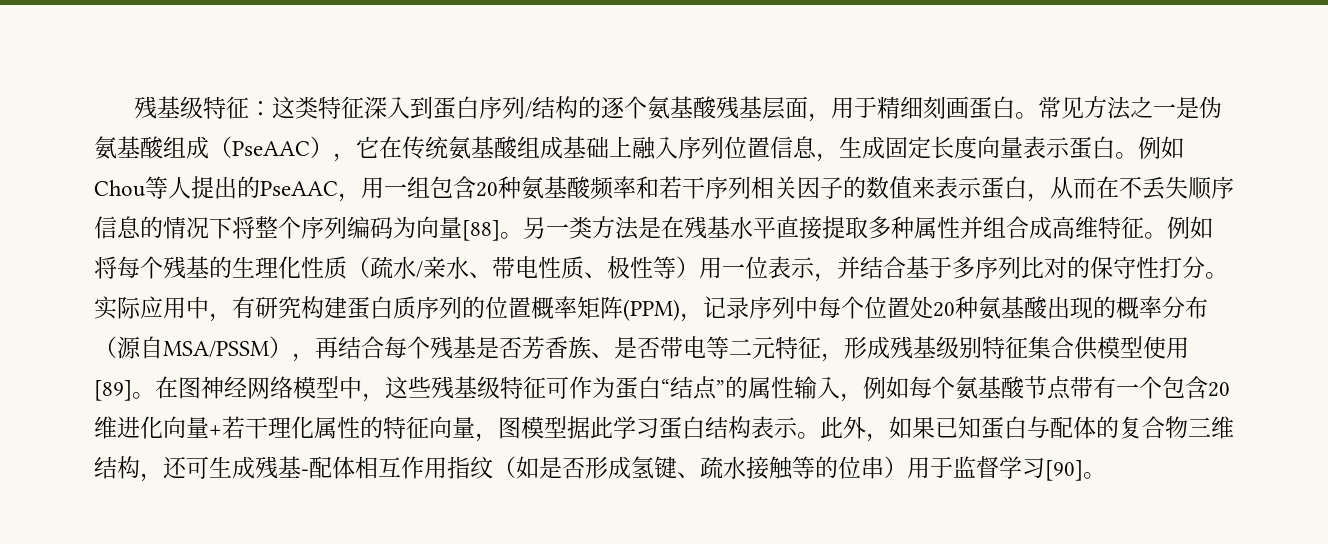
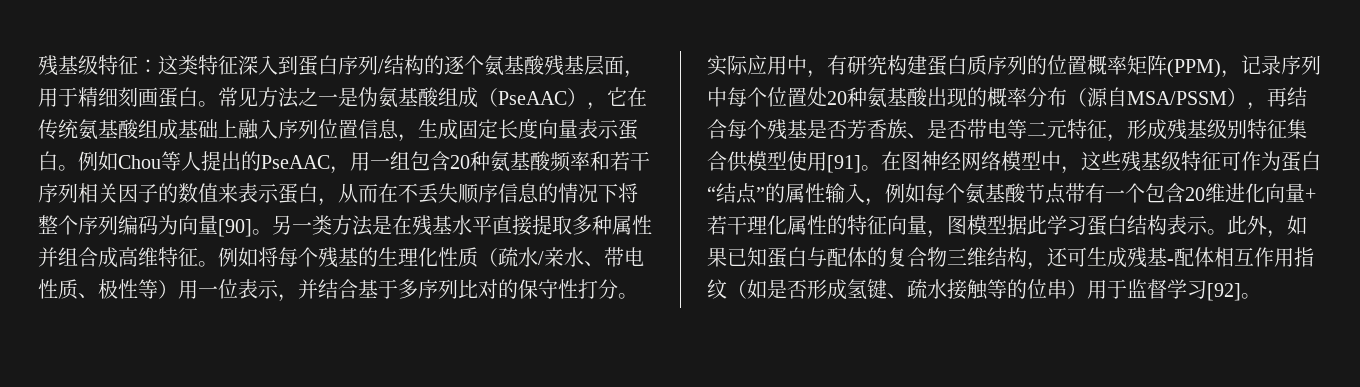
- 例如Chou等人提出的PseAAC，用一组包含20种氨基酸频率和若干序列相关因子的数值来表示蛋白，从而在不丢失顺序信息的情况下将整个序列编码为向量[88]。
+ 例如Chou等人提出的PseAAC，用一组包含20种氨基酸频率和若干序列相关因子的数值来表示蛋白，从而在不丢失顺序信息的情况下将整个序列编码为向量[90]。
- 实际应用中，有研究构建蛋白质序列的位置概率矩阵(PPM)，记录序列中每个位置处20种氨基酸出现的概率分布（源自MSA/PSSM），再结合每个残基是否芳香族、是否带电等二元特征，形成残基级别特征集合供模型使用[89]。
+ 实际应用中，有研究构建蛋白质序列的位置概率矩阵(PPM)，记录序列中每个位置处20种氨基酸出现的概率分布（源自MSA/PSSM），再结合每个残基是否芳香族、是否带电等二元特征，形成残基级别特征集合供模型使用[91]。
- 此外，如果已知蛋白与配体的复合物三维结构，还可生成残基-配体相互作用指纹（如是否形成氢键、疏水接触等的位串）用于监督学习[90]。
+ 此外，如果已知蛋白与配体的复合物三维结构，还可生成残基-配体相互作用指纹（如是否形成氢键、疏水接触等的位串）用于监督学习[92]。

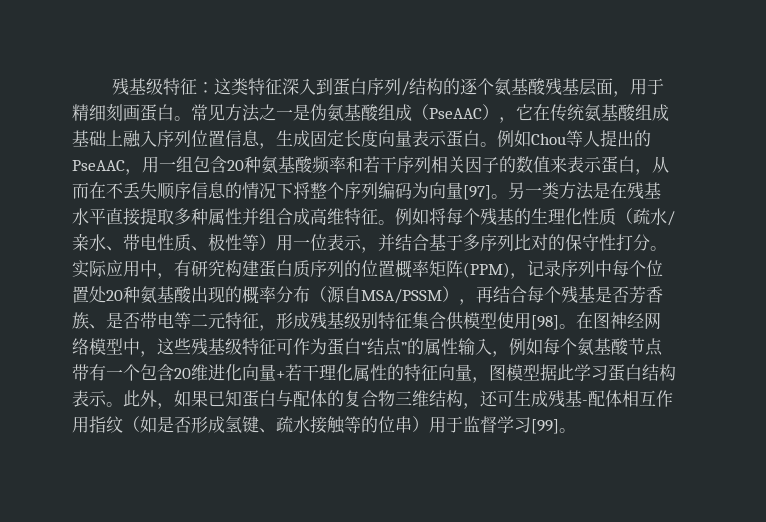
- 例如Chou等人提出的PseAAC，用一组包含20种氨基酸频率和若干序列相关因子的数值来表示蛋白，从而在不丢失顺序信息的情况下将整个序列编码为向量[90]。
+ 例如Chou等人提出的PseAAC，用一组包含20种氨基酸频率和若干序列相关因子的数值来表示蛋白，从而在不丢失顺序信息的情况下将整个序列编码为向量[97]。
- 实际应用中，有研究构建蛋白质序列的位置概率矩阵(PPM)，记录序列中每个位置处20种氨基酸出现的概率分布（源自MSA/PSSM），再结合每个残基是否芳香族、是否带电等二元特征，形成残基级别特征集合供模型使用[91]。
+ 实际应用中，有研究构建蛋白质序列的位置概率矩阵(PPM)，记录序列中每个位置处20种氨基酸出现的概率分布（源自MSA/PSSM），再结合每个残基是否芳香族、是否带电等二元特征，形成残基级别特征集合供模型使用[98]。
- 此外，如果已知蛋白与配体的复合物三维结构，还可生成残基-配体相互作用指纹（如是否形成氢键、疏水接触等的位串）用于监督学习[92]。
+ 此外，如果已知蛋白与配体的复合物三维结构，还可生成残基-配体相互作用指纹（如是否形成氢键、疏水接触等的位串）用于监督学习[99]。

